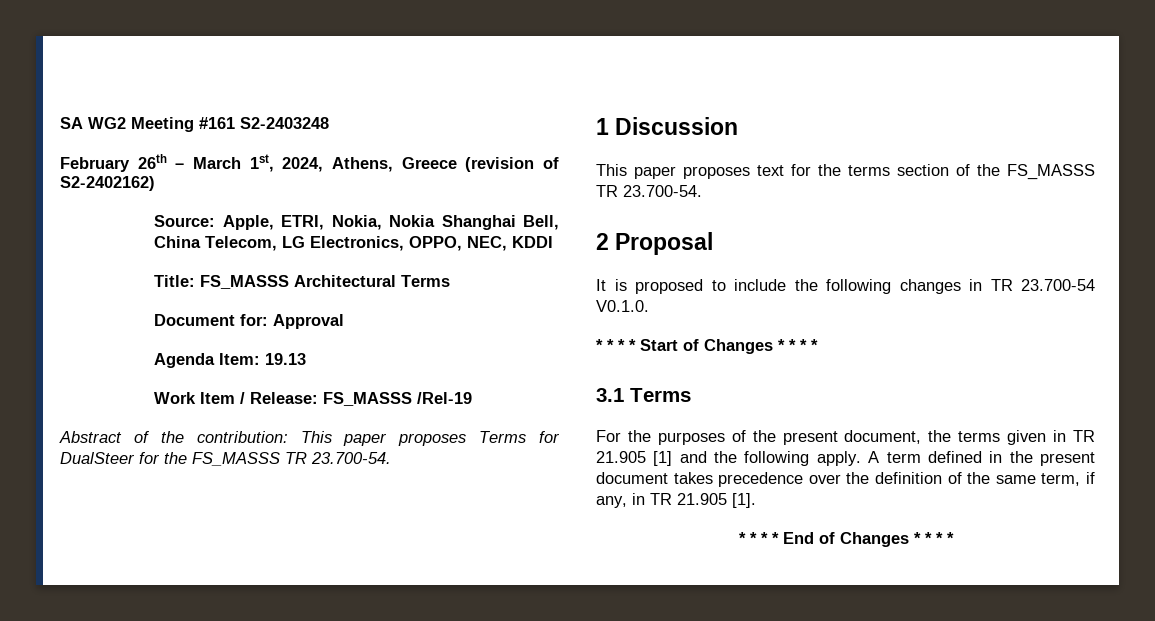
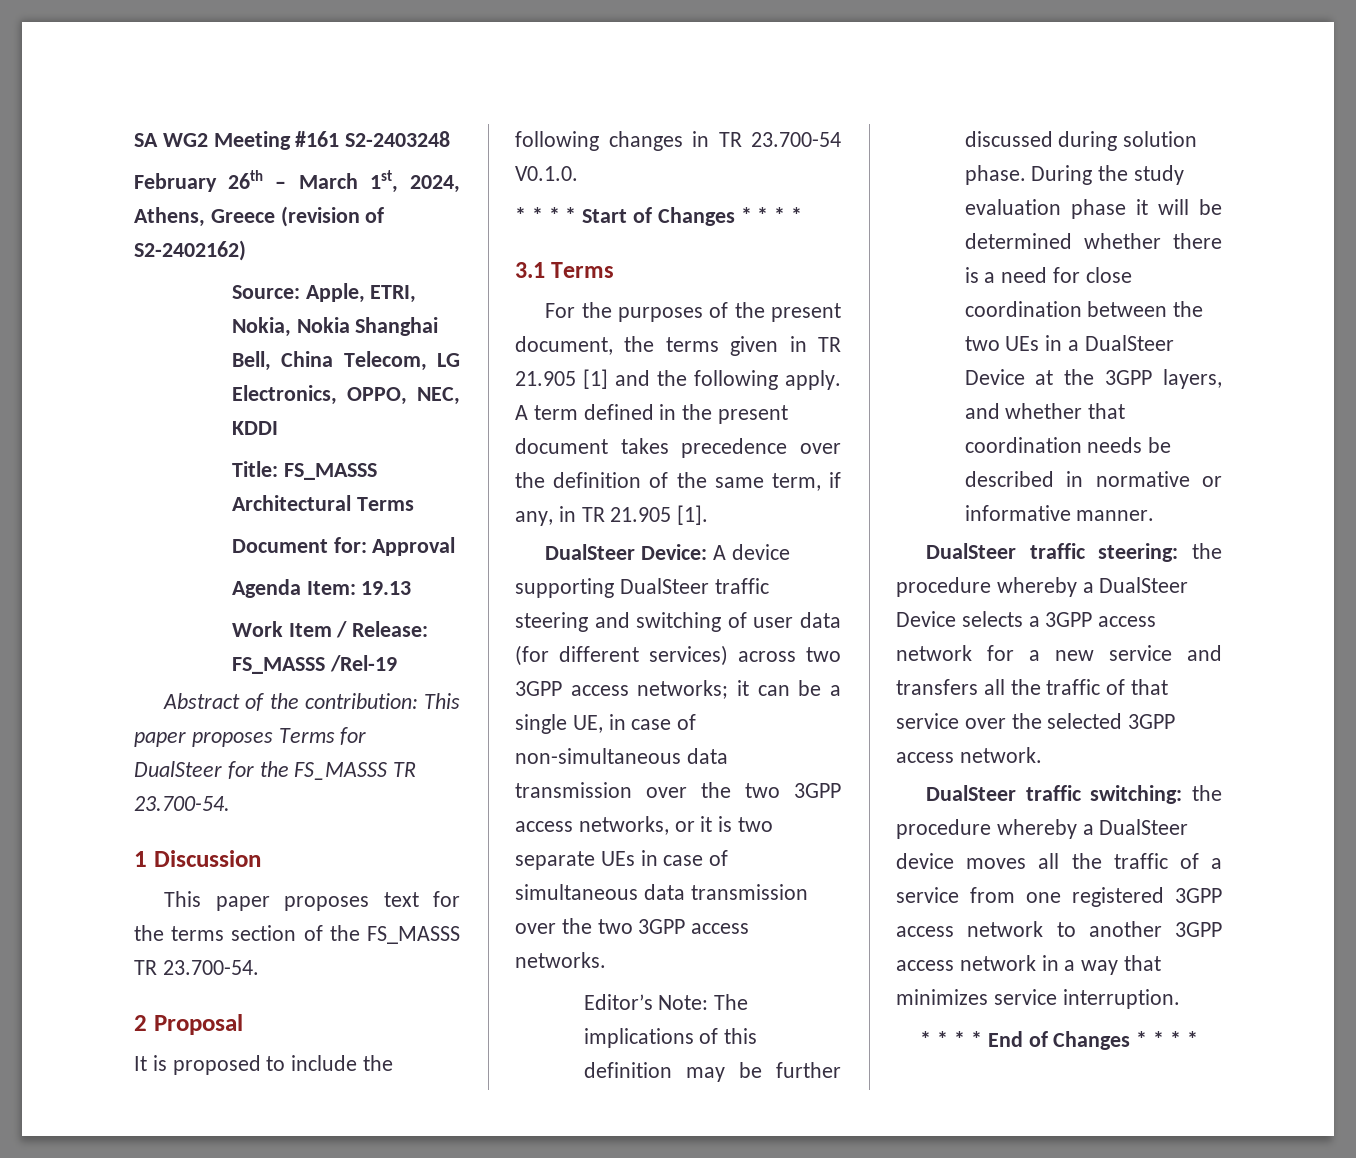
+ DualSteer Device: A device supporting DualSteer traffic steering and switching of user data (for different services) across two 3GPP access networks; it can be a single UE, in case of non-simultaneous data transmission over the two 3GPP access networks, or it is two separate UEs in case of simultaneous data transmission over the two 3GPP access networks.
+ Editor’s Note: The implications of this definition may be further discussed during solution phase. During the study evaluation phase it will be determined whether there is a need for close coordination between the two UEs in a DualSteer Device at the 3GPP layers, and whether that coordination needs be described in normative or informative manner.
+ DualSteer traffic steering: the procedure whereby a DualSteer Device selects a 3GPP access network for a new service and transfers all the traffic of that service over the selected 3GPP access network.
+ DualSteer traffic switching: the procedure whereby a DualSteer device moves all the traffic of a service from one registered 3GPP access network to another 3GPP access network in a way that minimizes service interruption.

